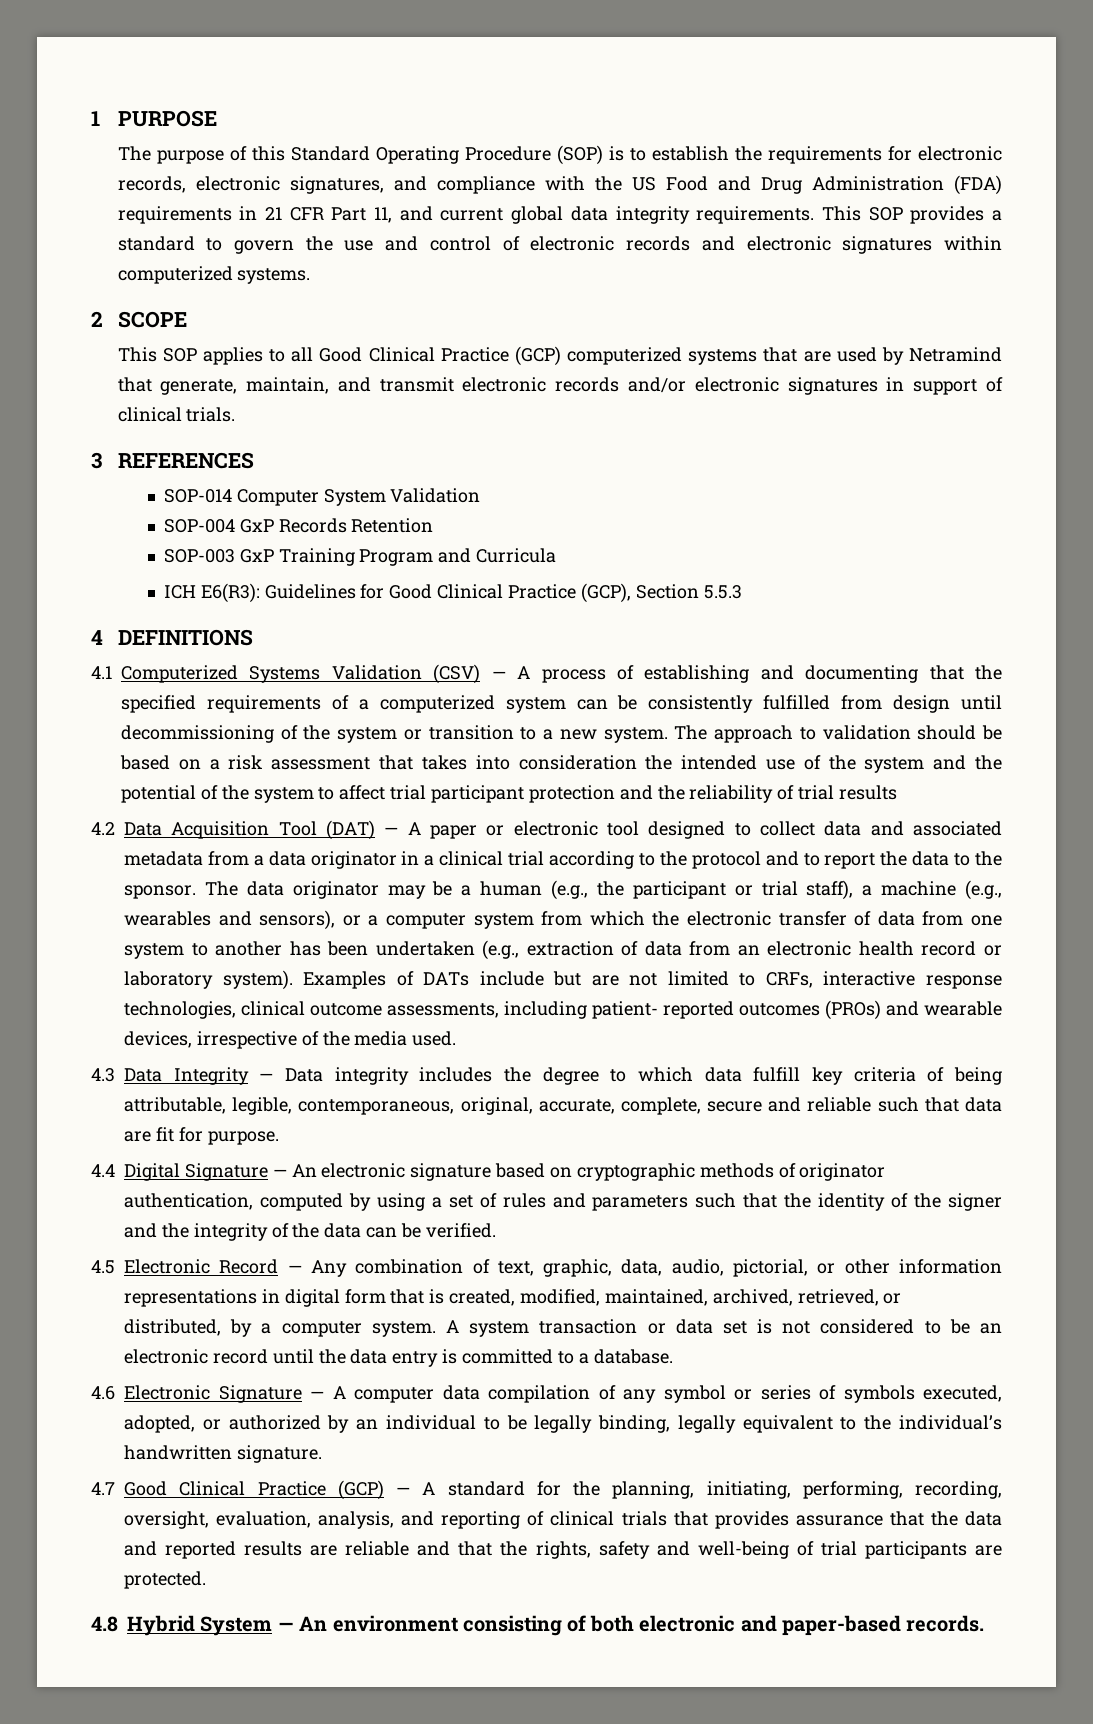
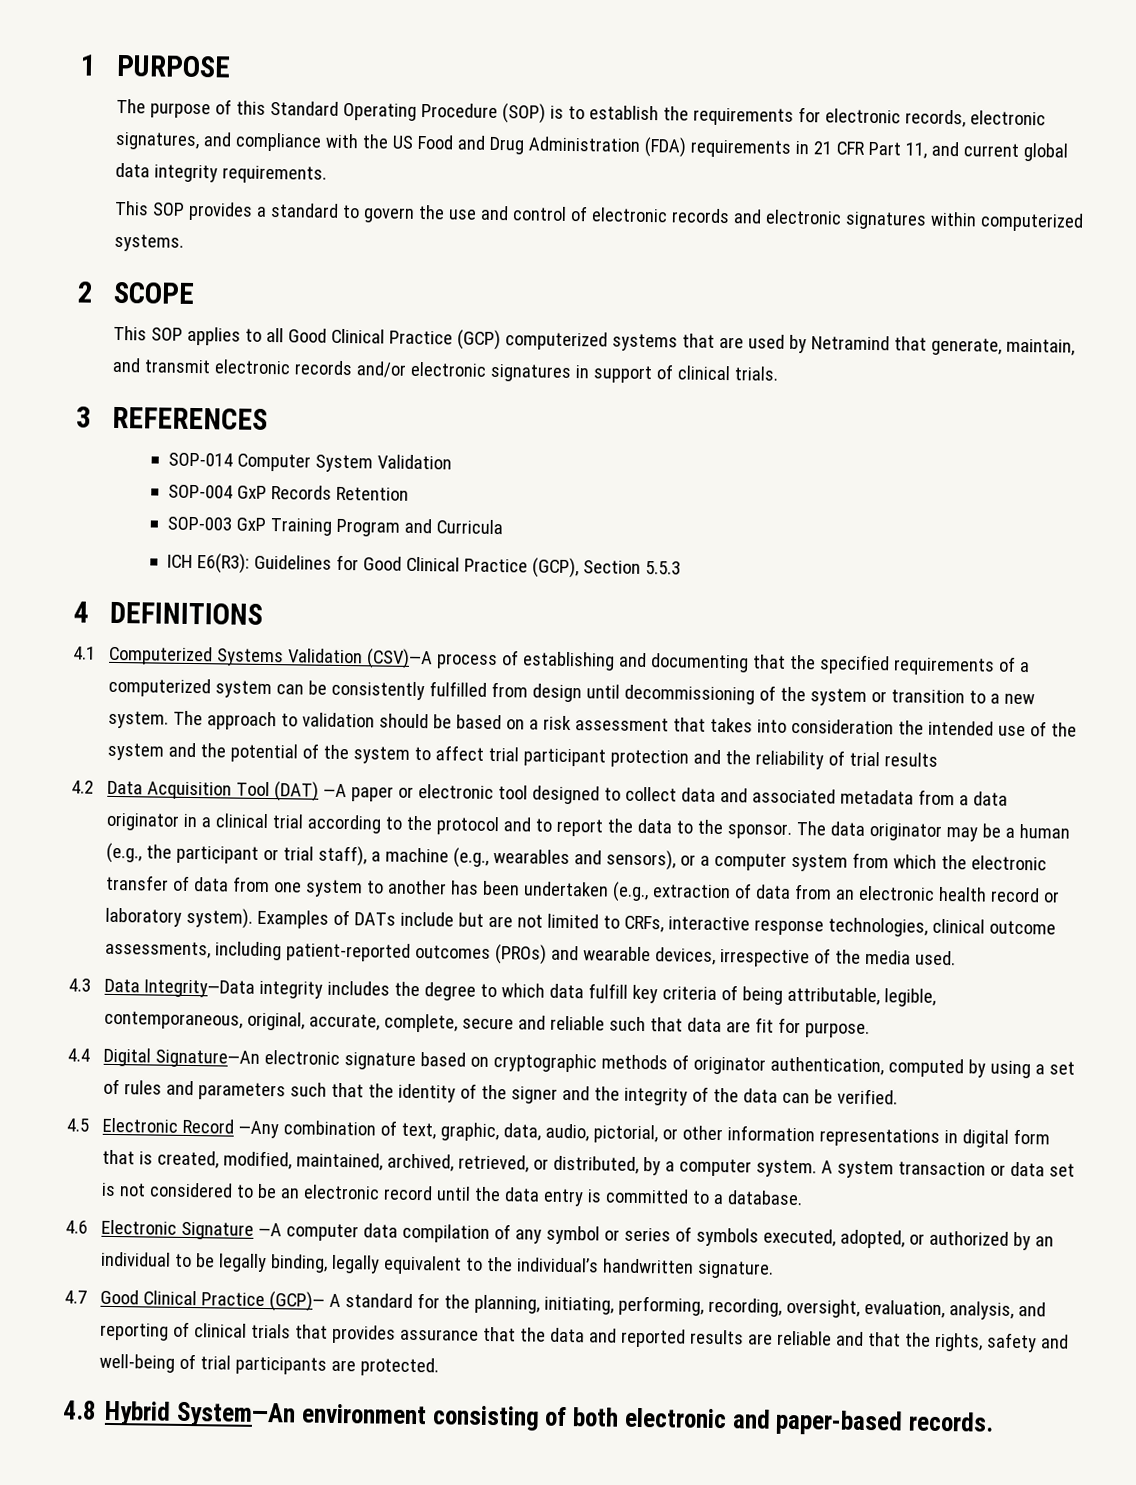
- The purpose of this Standard Operating Procedure (SOP) is to establish the requirements for electronic records, electronic signatures, and compliance with the US Food and Drug Administration (FDA) requirements in 21 CFR Part 11, and current global data integrity requirements. This SOP provides a standard to govern the use and control of electronic records and electronic signatures within computerized systems.
+ The purpose of this Standard Operating Procedure (SOP) is to establish the requirements for electronic records, electronic signatures, and compliance with the US Food and Drug Administration (FDA) requirements in 21 CFR Part 11, and current global data integrity requirements.
+ This SOP provides a standard to govern the use and control of electronic records and electronic signatures within computerized systems.
- 4.1 Computerized Systems Validation (CSV) — A process of establishing and documenting that the specified requirements of a computerized system can be consistently fulfilled from design until decommissioning of the system or transition to a new system.
+ 4.1 Computerized Systems Validation (CSV)—A process of establishing and documenting that the specified requirements of a computerized system can be consistently fulfilled from design until decommissioning of the system or transition to a new system.
- 4.2 Data Acquisition Tool (DAT) — A paper or electronic tool designed to collect data and associated metadata from a data originator in a clinical trial according to the protocol and to report the data to the sponsor.
+ 4.2 Data Acquisition Tool (DAT) —A paper or electronic tool designed to collect data and associated metadata from a data originator in a clinical trial according to the protocol and to report the data to the sponsor.
- Examples of DATs include but are not limited to CRFs, interactive response technologies, clinical outcome assessments, including patient- reported outcomes (PROs) and wearable devices, irrespective of the media used.
+ Examples of DATs include but are not limited to CRFs, interactive response technologies, clinical outcome assessments, including patient-reported outcomes (PROs) and wearable devices, irrespective of the media used.
- 4.3 Data Integrity — Data integrity includes the degree to which data fulfill key criteria of being attributable, legible, contemporaneous, original, accurate, complete, secure and reliable such that data are fit for purpose.
+ 4.3 Data Integrity—Data integrity includes the degree to which data fulfill key criteria of being attributable, legible, contemporaneous, original, accurate, complete, secure and reliable such that data are fit for purpose.
- 4.4 Digital Signature — An electronic signature based on cryptographic methods of originator authentication, computed by using a set of rules and parameters such that the identity of the signer and the integrity of the data can be verified.
+ 4.4 Digital Signature—An electronic signature based on cryptographic methods of originator authentication, computed by using a set of rules and parameters such that the identity of the signer and the integrity of the data can be verified.
- 4.5 Electronic Record — Any combination of text, graphic, data, audio, pictorial, or other information representations in digital form that is created, modified, maintained, archived, retrieved, or distributed, by a computer system.
+ 4.5 Electronic Record —Any combination of text, graphic, data, audio, pictorial, or other information representations in digital form that is created, modified, maintained, archived, retrieved, or distributed, by a computer system.
- 4.6 Electronic Signature — A computer data compilation of any symbol or series of symbols executed, adopted, or authorized by an individual to be legally binding, legally equivalent to the individual’s handwritten signature.
+ 4.6 Electronic Signature —A computer data compilation of any symbol or series of symbols executed, adopted, or authorized by an individual to be legally binding, legally equivalent to the individual’s handwritten signature.
- 4.7 Good Clinical Practice (GCP) — A standard for the planning, initiating, performing, recording, oversight, evaluation, analysis, and reporting of clinical trials that provides assurance that the data and reported results are reliable and that the rights, safety and well-being of trial participants are protected.
+ 4.7 Good Clinical Practice (GCP)— A standard for the planning, initiating, performing, recording, oversight, evaluation, analysis, and reporting of clinical trials that provides assurance that the data and reported results are reliable and that the rights, safety and well-being of trial participants are protected.
- 4.8 Hybrid System — An environment consisting of both electronic and paper-based records.
+ 4.8 Hybrid System—An environment consisting of both electronic and paper-based records.

